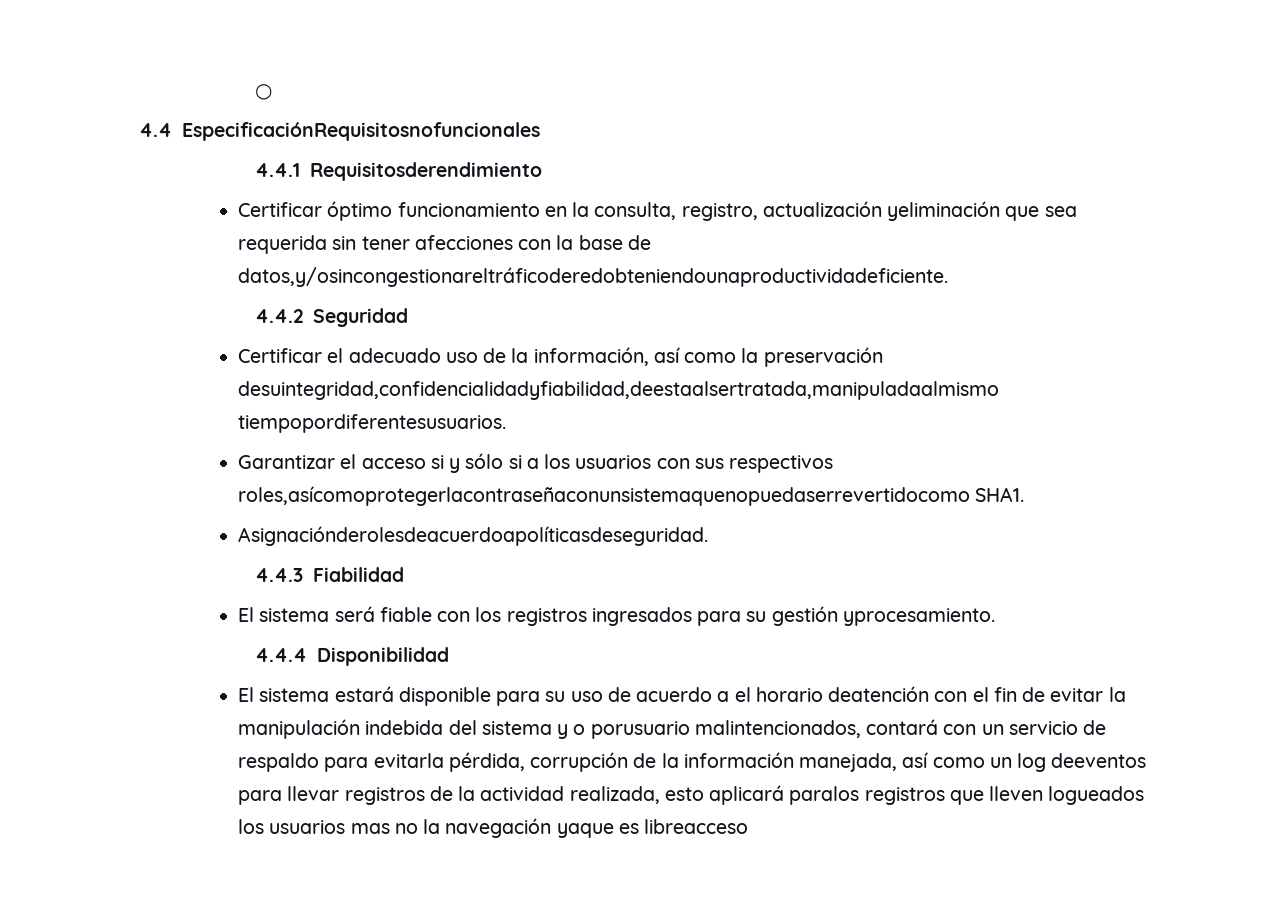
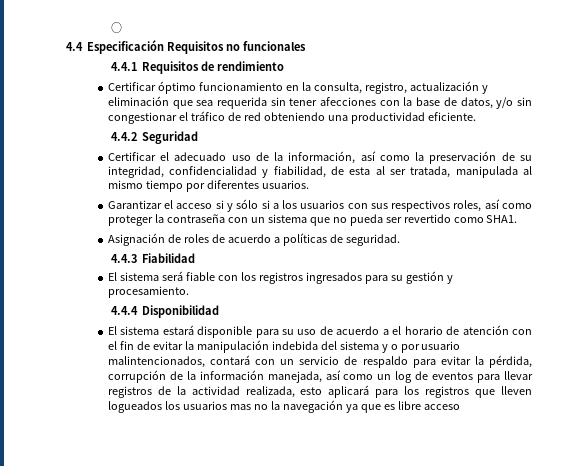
- 4.4 EspecificaciónRequisitosnofuncionales
- 4.4.1 Requisitosderendimiento
+ 4.4 Especificación Requisitos no funcionales
+ 4.4.1 Requisitos de rendimiento
- Certificar óptimo funcionamiento en la consulta, registro, actualización yeliminación que sea requerida sin tener afecciones con la base de datos,y/osincongestionareltráficoderedobteniendounaproductividadeficiente.
+ Certificar óptimo funcionamiento en la consulta, registro, actualización y eliminación que sea requerida sin tener afecciones con la base de datos, y/o sin congestionar el tráfico de red obteniendo una productividad eficiente.
- Certificar el adecuado uso de la información, así como la preservación desuintegridad,confidencialidadyfiabilidad,deestaalsertratada,manipuladaalmismo tiempopordiferentesusuarios.
+ Certificar el adecuado uso de la información, así como la preservación de su integridad, confidencialidad y fiabilidad, de esta al ser tratada, manipulada al mismo tiempo por diferentes usuarios.
- Garantizar el acceso si y sólo si a los usuarios con sus respectivos roles,asícomoprotegerlacontraseñaconunsistemaquenopuedaserrevertidocomo SHA1.
- Asignaciónderolesdeacuerdoapolíticasdeseguridad.
+ Garantizar el acceso si y sólo si a los usuarios con sus respectivos roles, así como proteger la contraseña con un sistema que no pueda ser revertido como SHA1.
+ Asignación de roles de acuerdo a políticas de seguridad.
- El sistema será fiable con los registros ingresados para su gestión yprocesamiento.
+ El sistema será fiable con los registros ingresados para su gestión y procesamiento.
- El sistema estará disponible para su uso de acuerdo a el horario deatención con el fin de evitar la manipulación indebida del sistema y o porusuario malintencionados, contará con un servicio de respaldo para evitarla pérdida, corrupción de la información manejada, así como un log deeventos para llevar registros de la actividad realizada, esto aplicará paralos registros que lleven logueados los usuarios mas no la navegación yaque es libreacceso
+ El sistema estará disponible para su uso de acuerdo a el horario de atención con el fin de evitar la manipulación indebida del sistema y o por usuario malintencionados, contará con un servicio de respaldo para evitar la pérdida, corrupción de la información manejada, así como un log de eventos para llevar registros de la actividad realizada, esto aplicará para los registros que lleven logueados los usuarios mas no la navegación ya que es libre acceso

